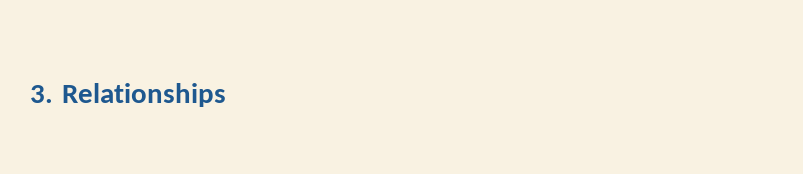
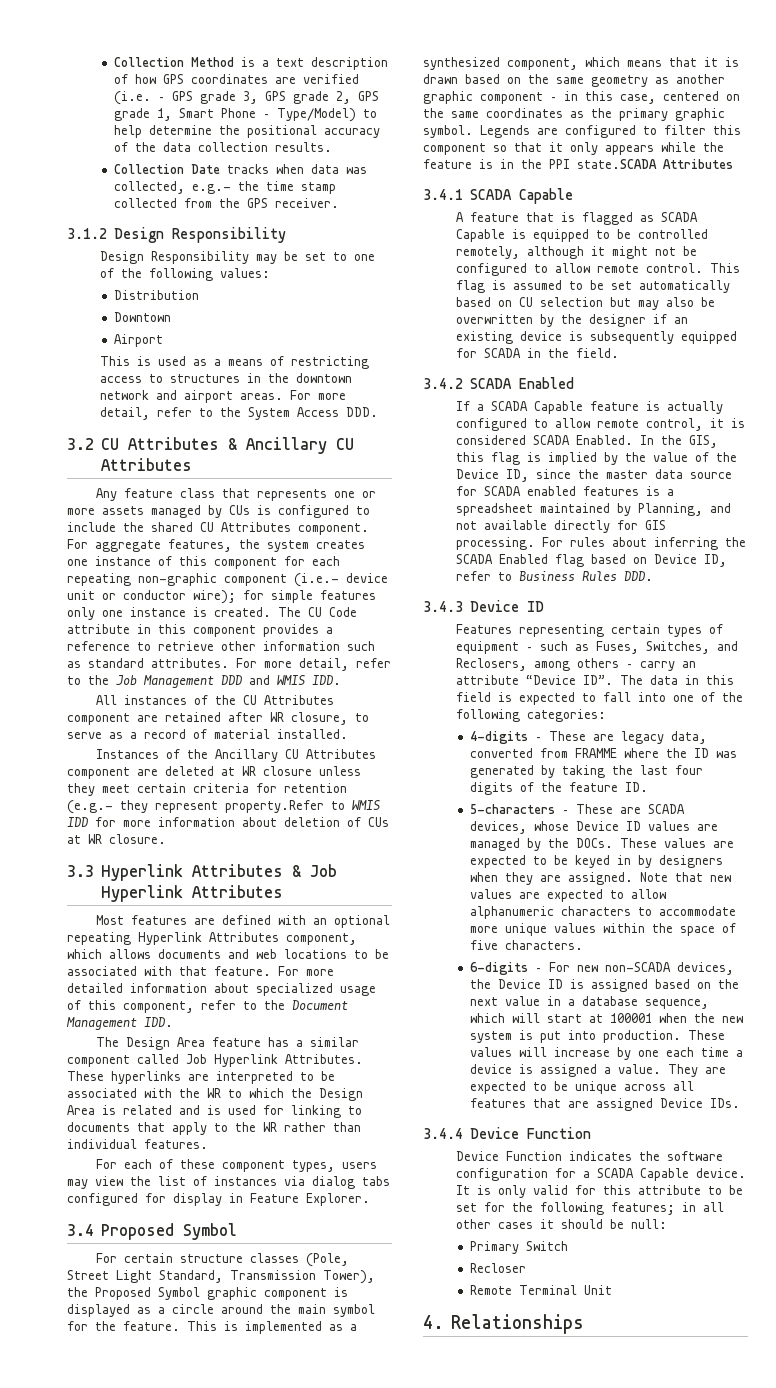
- 3. Relationships
+ Collection Method is a text description of how GPS coordinates are verified (i.e. – GPS grade 3, GPS grade 2, GPS grade 1, Smart Phone – Type/Model) to help determine the positional accuracy of the data collection results.
+ Collection Date tracks when data was collected, e.g.- the time stamp collected from the GPS receiver.
+ 3.1.2 Design Responsibility
+ Design Responsibility may be set to one of the following values:
+ Distribution
+ Downtown
+ Airport
+ This is used as a means of restricting access to structures in the downtown network and airport areas. For more detail, refer to the System Access DDD.
+ 3.2 CU Attributes & Ancillary CU Attributes
+ Any feature class that represents one or more assets managed by CUs is configured to include the shared CU Attributes component. For aggregate features, the system creates one instance of this component for each repeating non-graphic component (i.e.- device unit or conductor wire); for simple features only one instance is created. The CU Code attribute in this component provides a reference to retrieve other information such as standard attributes. For more detail, refer to the Job Management DDD and WMIS IDD.
+ All instances of the CU Attributes component are retained after WR closure, to serve as a record of material installed.
+ Instances of the Ancillary CU Attributes component are deleted at WR closure unless they meet certain criteria for retention (e.g.- they represent property.Refer to WMIS IDD for more information about deletion of CUs at WR closure.
+ 3.3 Hyperlink Attributes & Job Hyperlink Attributes
+ Most features are defined with an optional repeating Hyperlink Attributes component, which allows documents and web locations to be associated with that feature. For more detailed information about specialized usage of this component, refer to the Document Management IDD.
+ The Design Area feature has a similar component called Job Hyperlink Attributes. These hyperlinks are interpreted to be associated with the WR to which the Design Area is related and is used for linking to documents that apply to the WR rather than individual features.
+ For each of these component types, users may view the list of instances via dialog tabs configured for display in Feature Explorer.
+ 3.4 Proposed Symbol
+ For certain structure classes (Pole, Street Light Standard, Transmission Tower), the Proposed Symbol graphic component is displayed as a circle around the main symbol for the feature. This is implemented as a synthesized component, which means that it is drawn based on the same geometry as another graphic component – in this case, centered on the same coordinates as the primary graphic symbol. Legends are configured to filter this component so that it only appears while the feature is in the PPI state.SCADA Attributes
+ 3.4.1 SCADA Capable
+ A feature that is flagged as SCADA Capable is equipped to be controlled remotely, although it might not be configured to allow remote control. This flag is assumed to be set automatically based on CU selection but may also be overwritten by the designer if an existing device is subsequently equipped for SCADA in the field.
+ 3.4.2 SCADA Enabled
+ If a SCADA Capable feature is actually configured to allow remote control, it is considered SCADA Enabled. In the GIS, this flag is implied by the value of the Device ID, since the master data source for SCADA enabled features is a spreadsheet maintained by Planning, and not available directly for GIS processing. For rules about inferring the SCADA Enabled flag based on Device ID, refer to Business Rules DDD.
+ 3.4.3 Device ID
+ Features representing certain types of equipment – such as Fuses, Switches, and Reclosers, among others – carry an attribute “Device ID”. The data in this field is expected to fall into one of the following categories:
+ 4-digits – These are legacy data, converted from FRAMME where the ID was generated by taking the last four digits of the feature ID.
+ 5-characters – These are SCADA devices, whose Device ID values are managed by the DOCs. These values are expected to be keyed in by designers when they are assigned. Note that new values are expected to allow alphanumeric characters to accommodate more unique values within the space of five characters.
+ 6-digits – For new non-SCADA devices, the Device ID is assigned based on the next value in a database sequence, which will start at 100001 when the new system is put into production. These values will increase by one each time a device is assigned a value. They are expected to be unique across all features that are assigned Device IDs.
+ 3.4.4 Device Function
+ Device Function indicates the software configuration for a SCADA Capable device. It is only valid for this attribute to be set for the following features; in all other cases it should be null:
+ Primary Switch
+ Recloser
+ Remote Terminal Unit
+ 4. Relationships

